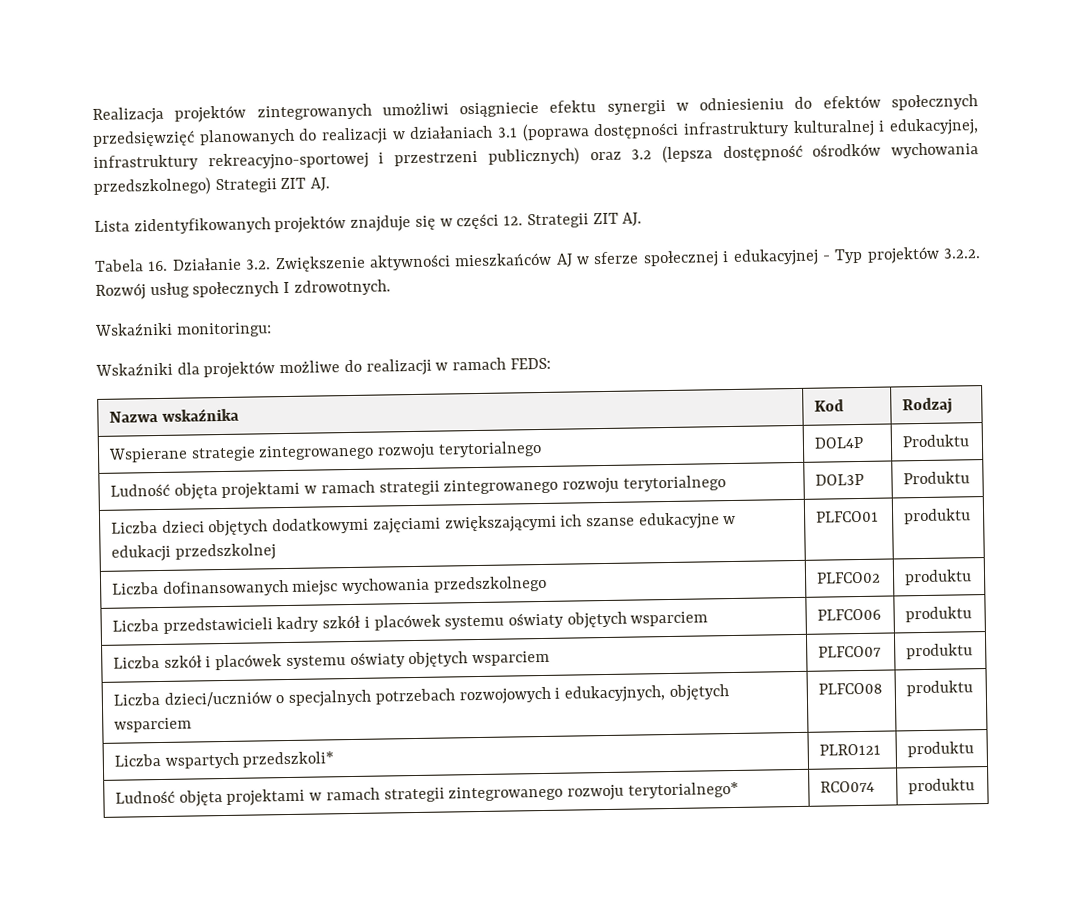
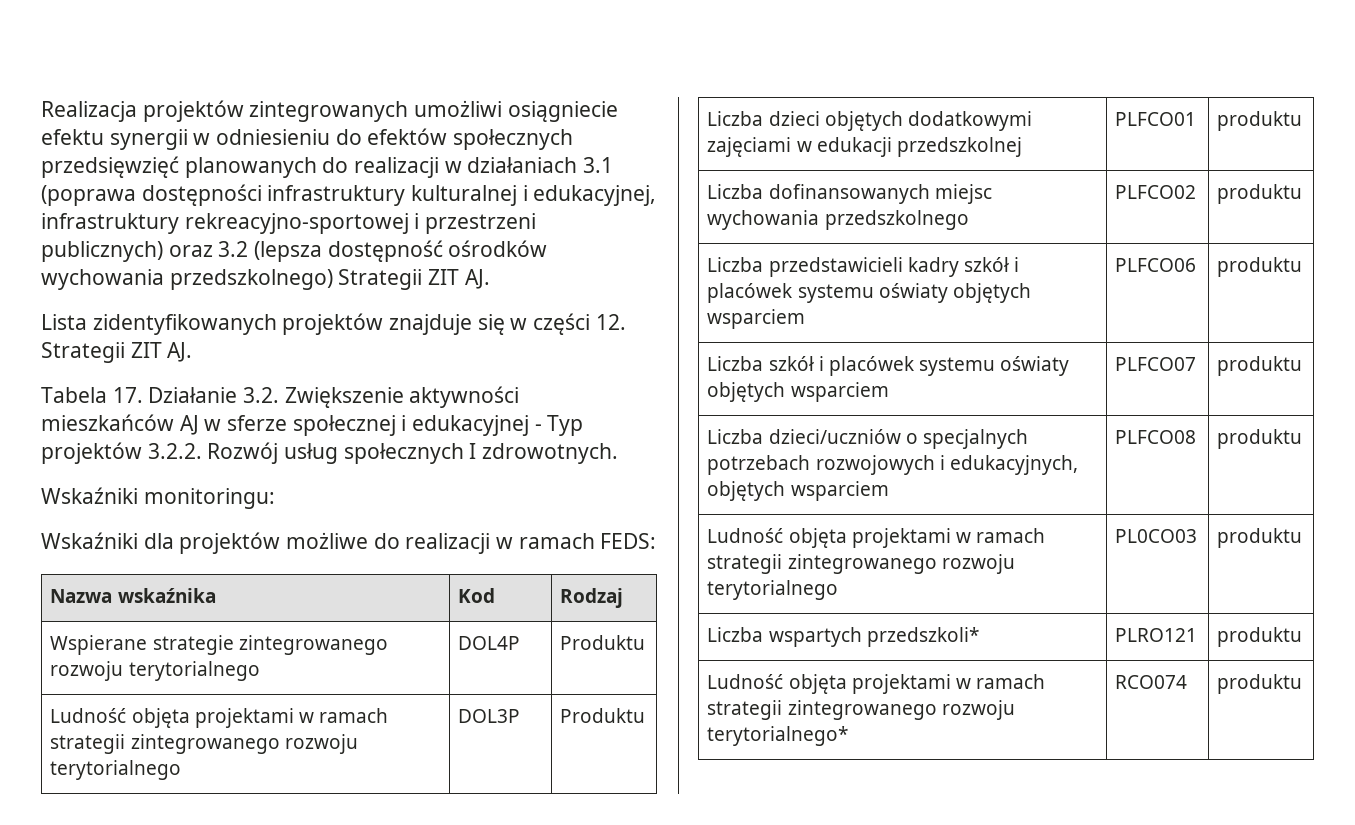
- Tabela 16. Działanie 3.2. Zwiększenie aktywności mieszkańców AJ w sferze społecznej i edukacyjnej - Typ projektów 3.2.2. Rozwój usług społecznych I zdrowotnych.
+ Tabela 17. Działanie 3.2. Zwiększenie aktywności mieszkańców AJ w sferze społecznej i edukacyjnej - Typ projektów 3.2.2. Rozwój usług społecznych I zdrowotnych.
- Liczba dzieci objętych dodatkowymi zajęciami zwiększającymi ich szanse edukacyjne w edukacji przedszkolnej | PLFCO01 | produktu
+ Liczba dzieci objętych dodatkowymi zajęciami w edukacji przedszkolnej | PLFCO01 | produktu
+ Ludność objęta projektami w ramach strategii zintegrowanego rozwoju terytorialnego | PL0CO03 | produktu

